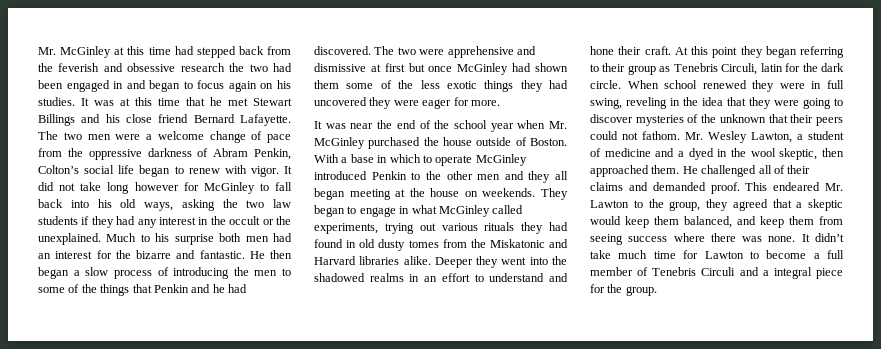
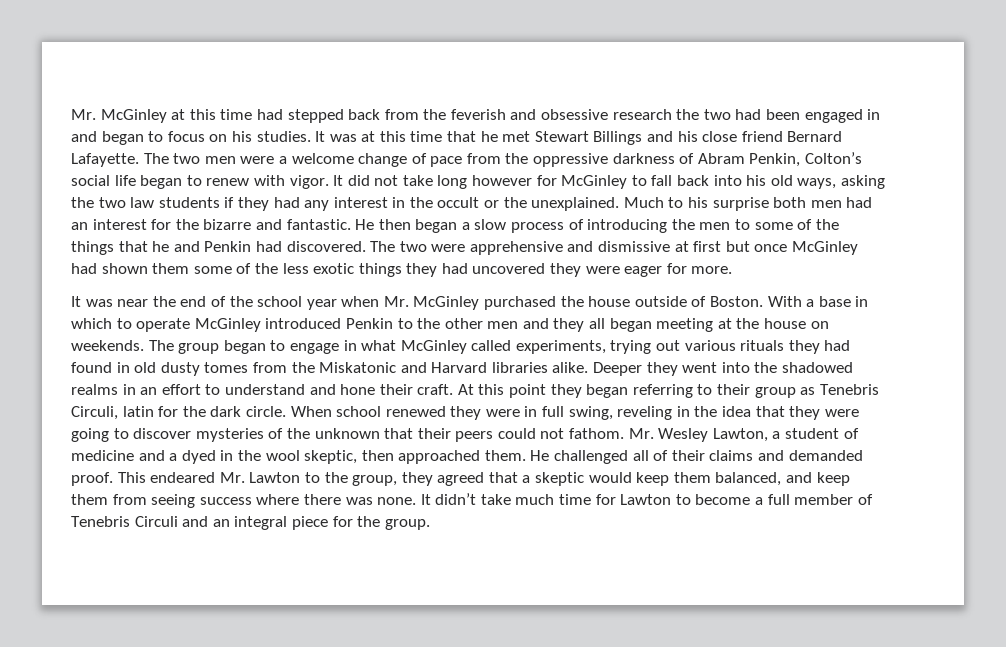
- Mr. McGinley at this time had stepped back from the feverish and obsessive research the two had been engaged in and began to focus again on his studies.
+ Mr. McGinley at this time had stepped back from the feverish and obsessive research the two had been engaged in and began to focus on his studies.
- He then began a slow process of introducing the men to some of the things that Penkin and he had discovered.
+ He then began a slow process of introducing the men to some of the things that he and Penkin had discovered.
- They began to engage in what McGinley called experiments, trying out various rituals they had found in old dusty tomes from the Miskatonic and Harvard libraries alike.
+ The group began to engage in what McGinley called experiments, trying out various rituals they had found in old dusty tomes from the Miskatonic and Harvard libraries alike.
- It didn’t take much time for Lawton to become a full member of Tenebris Circuli and a integral piece for the group.
+ It didn’t take much time for Lawton to become a full member of Tenebris Circuli and an integral piece for the group.

